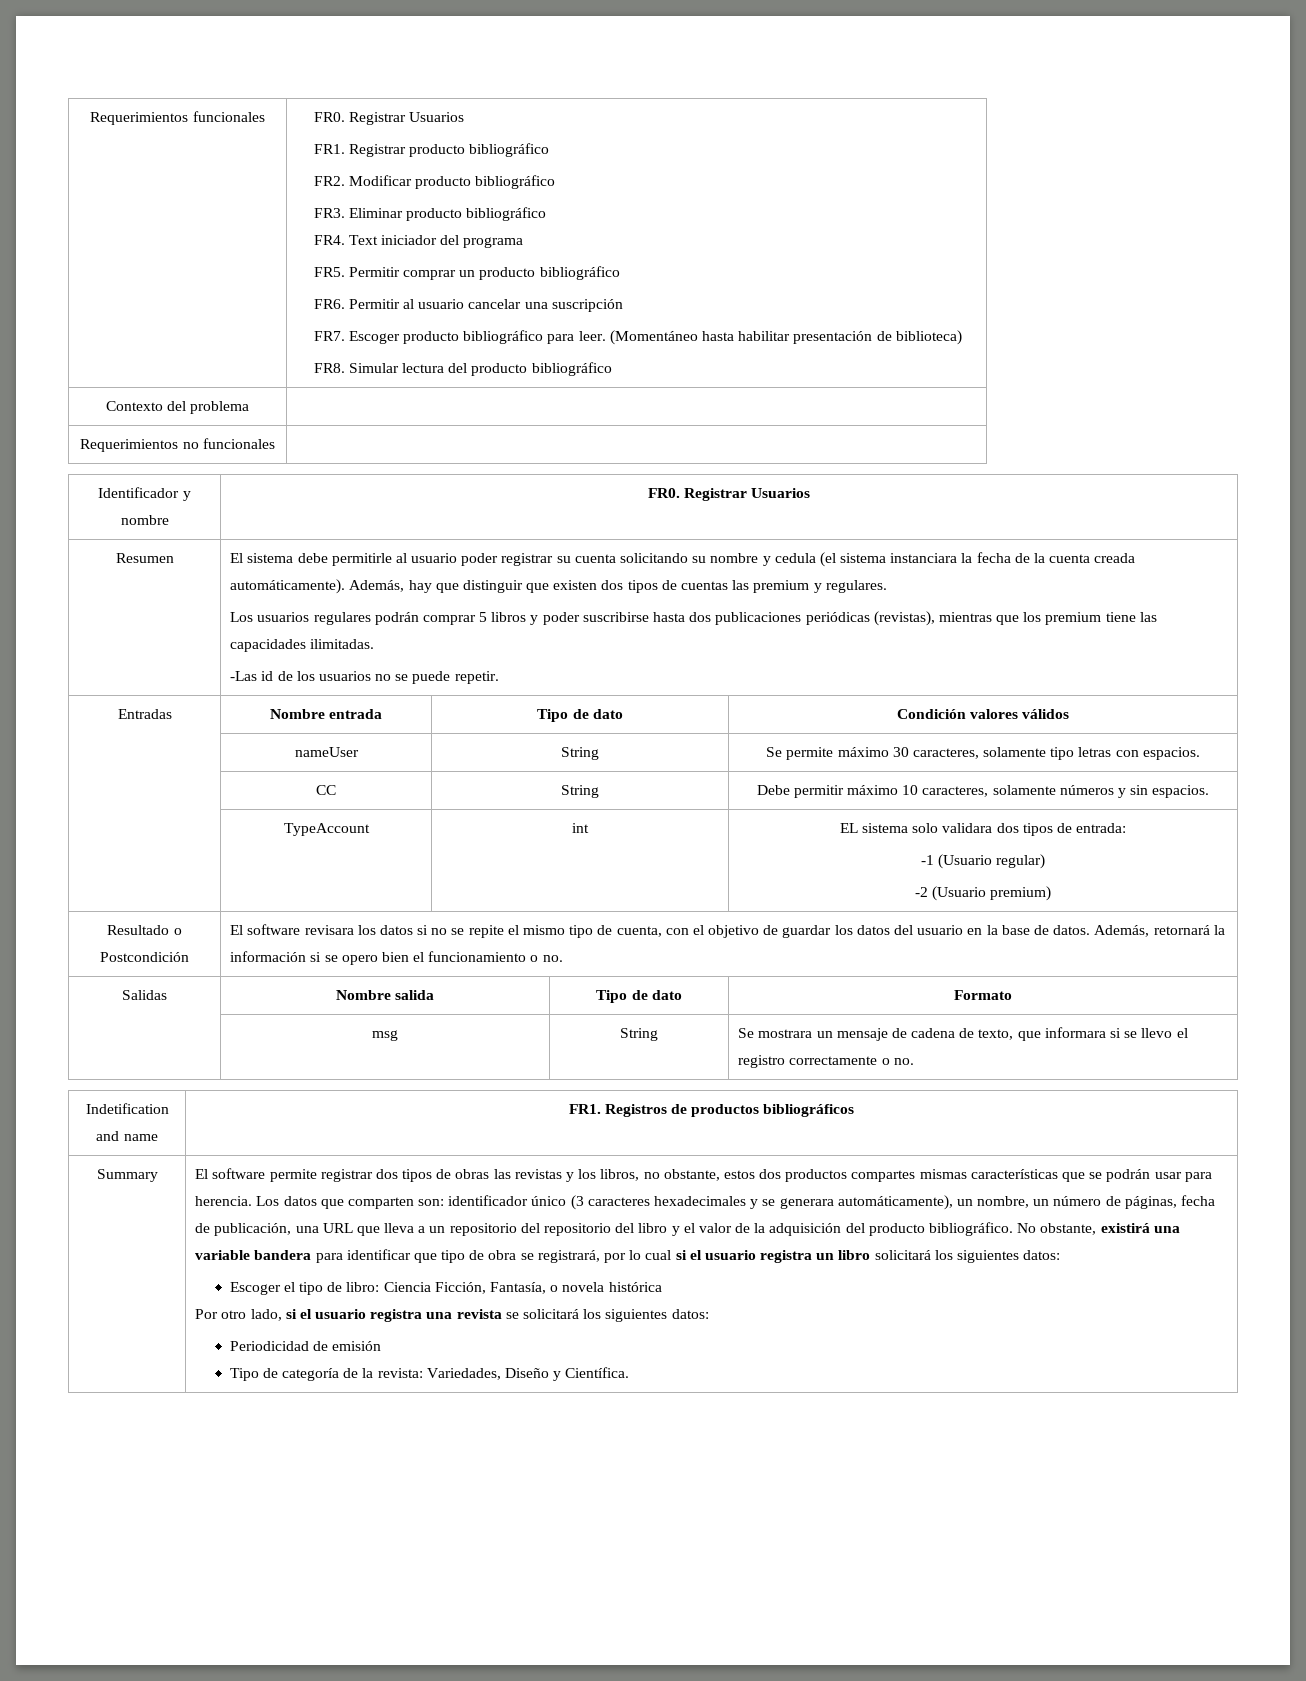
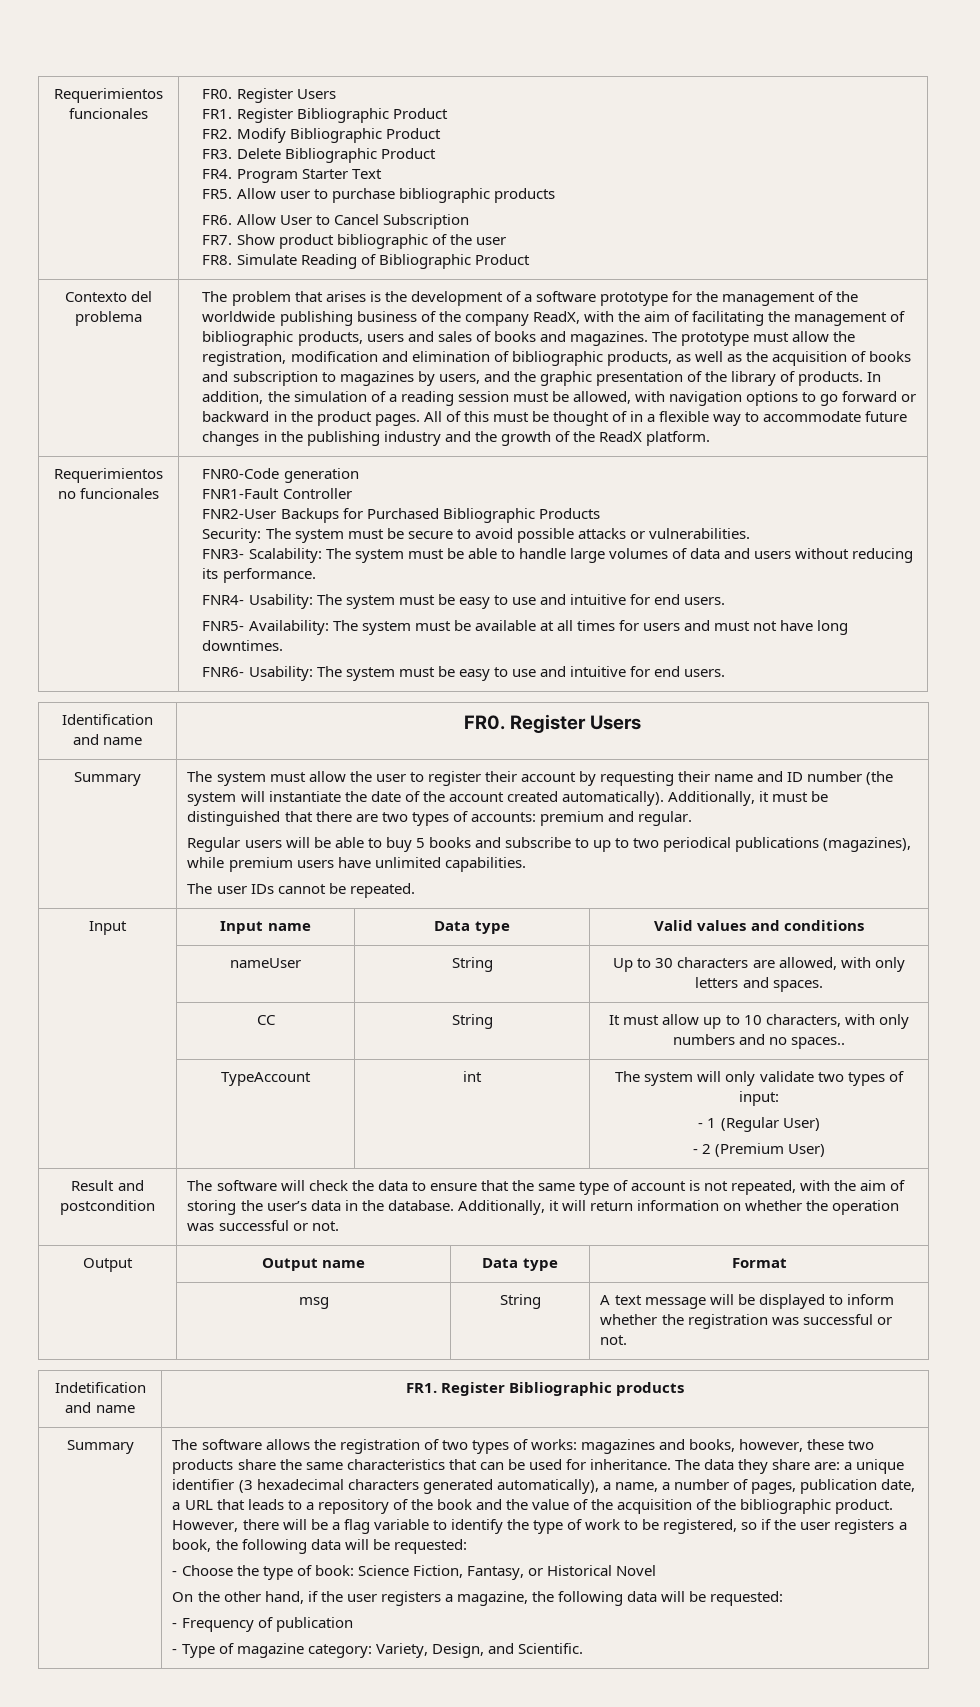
- Requerimientos funcionales | FR0. Registrar Usuarios
- FR1. Registrar producto bibliográfico
- FR2. Modificar producto bibliográfico
- FR3. Eliminar producto bibliográfico
+ Requerimientos funcionales | FR0. Register Users
+ FR1. Register Bibliographic Product
+ FR2. Modify Bibliographic Product
+ FR3. Delete Bibliographic Product
- FR4. Text iniciador del programa
- FR5. Permitir comprar un producto bibliográfico
- FR6. Permitir al usuario cancelar una suscripción
- FR7. Escoger producto bibliográfico para leer. (Momentáneo hasta habilitar presentación de biblioteca)
- FR8. Simular lectura del producto bibliográfico
- Contexto del problema |
- Requerimientos no funcionales |
- Identificador y nombre | FR0. Registrar Usuarios
- Resumen | El sistema debe permitirle al usuario poder registrar su cuenta solicitando su nombre y cedula (el sistema instanciara la fecha de la cuenta creada automáticamente). Además, hay que distinguir que existen dos tipos de cuentas las premium y regulares.
- Los usuarios regulares podrán comprar 5 libros y poder suscribirse hasta dos publicaciones periódicas (revistas), mientras que los premium tiene las capacidades ilimitadas.
- -Las id de los usuarios no se puede repetir.
- Entradas | Nombre entrada | Tipo de dato | Condición valores válidos
- | nameUser | String | Se permite máximo 30 caracteres, solamente tipo letras con espacios.
- | CC | String | Debe permitir máximo 10 caracteres, solamente números y sin espacios.
- | TypeAccount | int | EL sistema solo validara dos tipos de entrada:
- -1 (Usuario regular)
- -2 (Usuario premium)
- Resultado o Postcondición | El software revisara los datos si no se repite el mismo tipo de cuenta, con el objetivo de guardar los datos del usuario en la base de datos. Además, retornará la información si se opero bien el funcionamiento o no.
- Salidas | Nombre salida | Tipo de dato | Formato
- | msg | String | Se mostrara un mensaje de cadena de texto, que informara si se llevo el registro correctamente o no.
- Indetification and name | FR1. Registros de productos bibliográficos
- Summary | El software permite registrar dos tipos de obras las revistas y los libros, no obstante, estos dos productos compartes mismas características que se podrán usar para herencia. Los datos que comparten son: identificador único (3 caracteres hexadecimales y se generara automáticamente), un nombre, un número de páginas, fecha de publicación, una URL que lleva a un repositorio del repositorio del libro y el valor de la adquisición del producto bibliográfico. No obstante, existirá una variable bandera para identificar que tipo de obra se registrará, por lo cual si el usuario registra un libro solicitará los siguientes datos:
- Escoger el tipo de libro: Ciencia Ficción, Fantasía, o novela histórica
- Por otro lado, si el usuario registra una revista se solicitará los siguientes datos:
- Periodicidad de emisión
- Tipo de categoría de la revista: Variedades, Diseño y Científica.
+ FR4. Program Starter Text
+ FR5. Allow user to purchase bibliographic products
+ FR6. Allow User to Cancel Subscription
+ FR7. Show product bibliographic of the user
+ FR8. Simulate Reading of Bibliographic Product
+ Contexto del problema | The problem that arises is the development of a software prototype for the management of the worldwide publishing business of the company ReadX, with the aim of facilitating the management of bibliographic products, users and sales of books and magazines. The prototype must allow the registration, modification and elimination of bibliographic products, as well as the acquisition of books and subscription to magazines by users, and the graphic presentation of the library of products. In addition, the simulation of a reading session must be allowed, with navigation options to go forward or backward in the product pages. All of this must be thought of in a flexible way to accommodate future changes in the publishing industry and the growth of the ReadX platform.
+ Requerimientos no funcionales | FNR0-Code generation
+ FNR1-Fault Controller
+ FNR2-User Backups for Purchased Bibliographic Products
+ Security: The system must be secure to avoid possible attacks or vulnerabilities.
+ FNR3- Scalability: The system must be able to handle large volumes of data and users without reducing its performance.
+ FNR4- Usability: The system must be easy to use and intuitive for end users.
+ FNR5- Availability: The system must be available at all times for users and must not have long downtimes.
+ FNR6- Usability: The system must be easy to use and intuitive for end users.
+ Identification and name | FR0. Register Users
+ Summary | The system must allow the user to register their account by requesting their name and ID number (the system will instantiate the date of the account created automatically). Additionally, it must be distinguished that there are two types of accounts: premium and regular.
+ Regular users will be able to buy 5 books and subscribe to up to two periodical publications (magazines), while premium users have unlimited capabilities.
+ The user IDs cannot be repeated.
+ Input | Input name | Data type | Valid values and conditions
+ | nameUser | String | Up to 30 characters are allowed, with only letters and spaces.
+ | CC | String | It must allow up to 10 characters, with only numbers and no spaces..
+ | TypeAccount | int | The system will only validate two types of input:
+ - 1 (Regular User)
+ - 2 (Premium User)
+ Result and postcondition | The software will check the data to ensure that the same type of account is not repeated, with the aim of storing the user’s data in the database. Additionally, it will return information on whether the operation was successful or not.
+ Output | Output name | Data type | Format
+ | msg | String | A text message will be displayed to inform whether the registration was successful or not.
+ Indetification and name | FR1. Register Bibliographic products
+ Summary | The software allows the registration of two types of works: magazines and books, however, these two products share the same characteristics that can be used for inheritance. The data they share are: a unique identifier (3 hexadecimal characters generated automatically), a name, a number of pages, publication date, a URL that leads to a repository of the book and the value of the acquisition of the bibliographic product. However, there will be a flag variable to identify the type of work to be registered, so if the user registers a book, the following data will be requested:
+ - Choose the type of book: Science Fiction, Fantasy, or Historical Novel
+ On the other hand, if the user registers a magazine, the following data will be requested:
+ - Frequency of publication
+ - Type of magazine category: Variety, Design, and Scientific.

